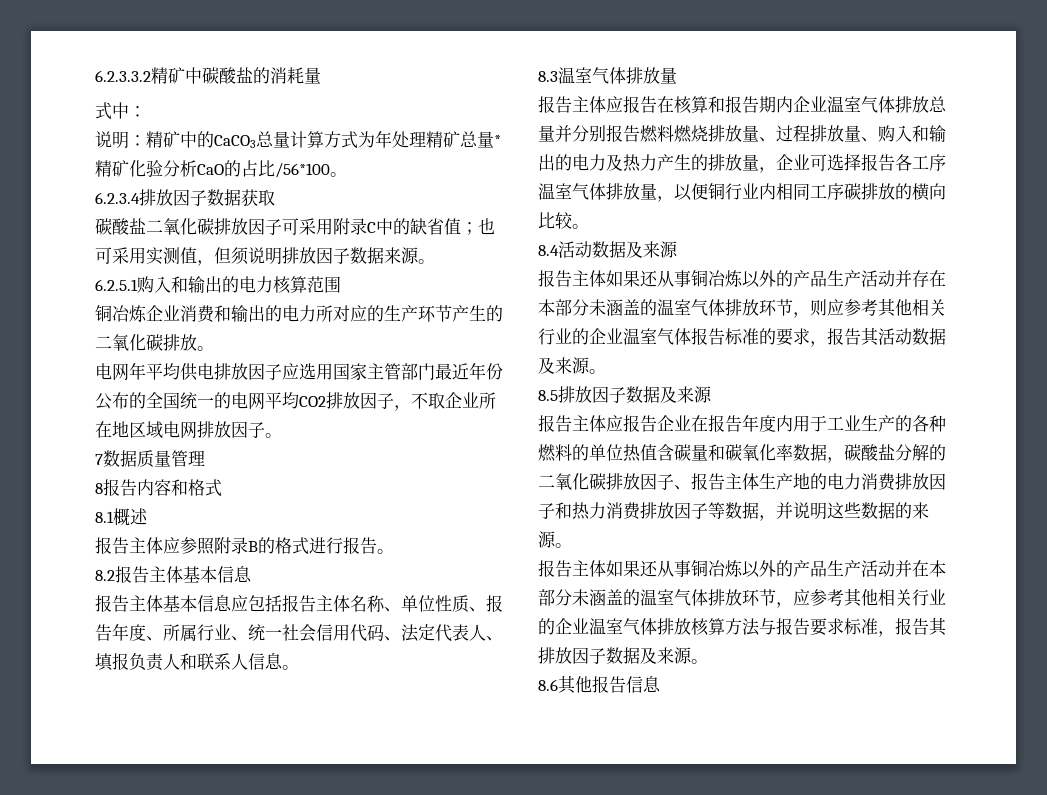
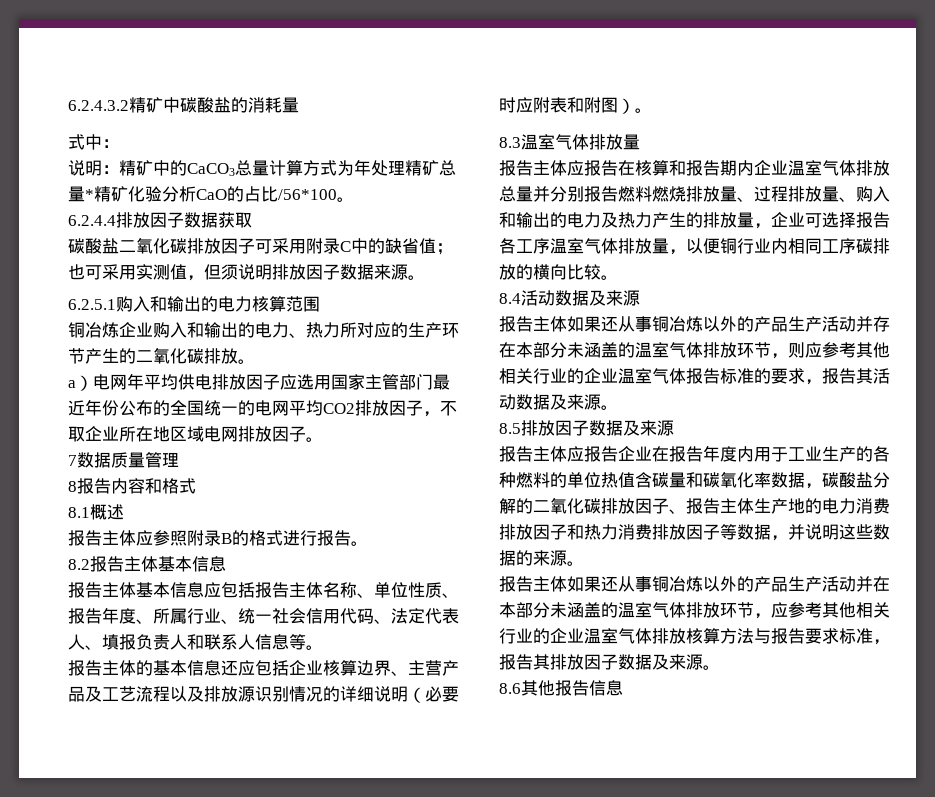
- 6.2.3.3.2精矿中碳酸盐的消耗量
+ 6.2.4.3.2精矿中碳酸盐的消耗量
- 6.2.3.4排放因子数据获取
+ 6.2.4.4排放因子数据获取
- 铜冶炼企业消费和输出的电力所对应的生产环节产生的二氧化碳排放。
+ 铜冶炼企业购入和输出的电力、热力所对应的生产环节产生的二氧化碳排放。
- 电网年平均供电排放因子应选用国家主管部门最近年份公布的全国统一的电网平均CO2排放因子，不取企业所在地区域电网排放因子。
+ a）电网年平均供电排放因子应选用国家主管部门最近年份公布的全国统一的电网平均CO2排放因子，不取企业所在地区域电网排放因子。
- 报告主体基本信息应包括报告主体名称、单位性质、报告年度、所属行业、统一社会信用代码、法定代表人、填报负责人和联系人信息。
+ 报告主体基本信息应包括报告主体名称、单位性质、报告年度、所属行业、统一社会信用代码、法定代表人、填报负责人和联系人信息等。
+ 报告主体的基本信息还应包括企业核算边界、主营产品及工艺流程以及排放源识别情况的详细说明（必要时应附表和附图）。

